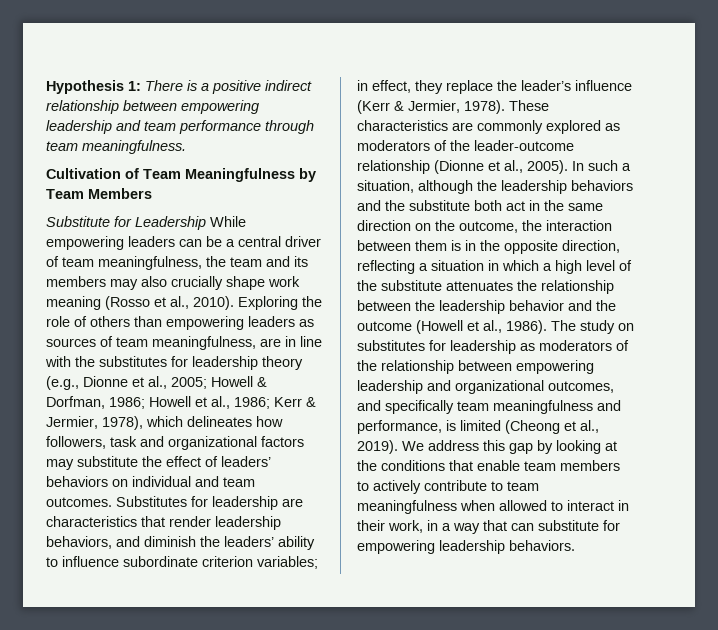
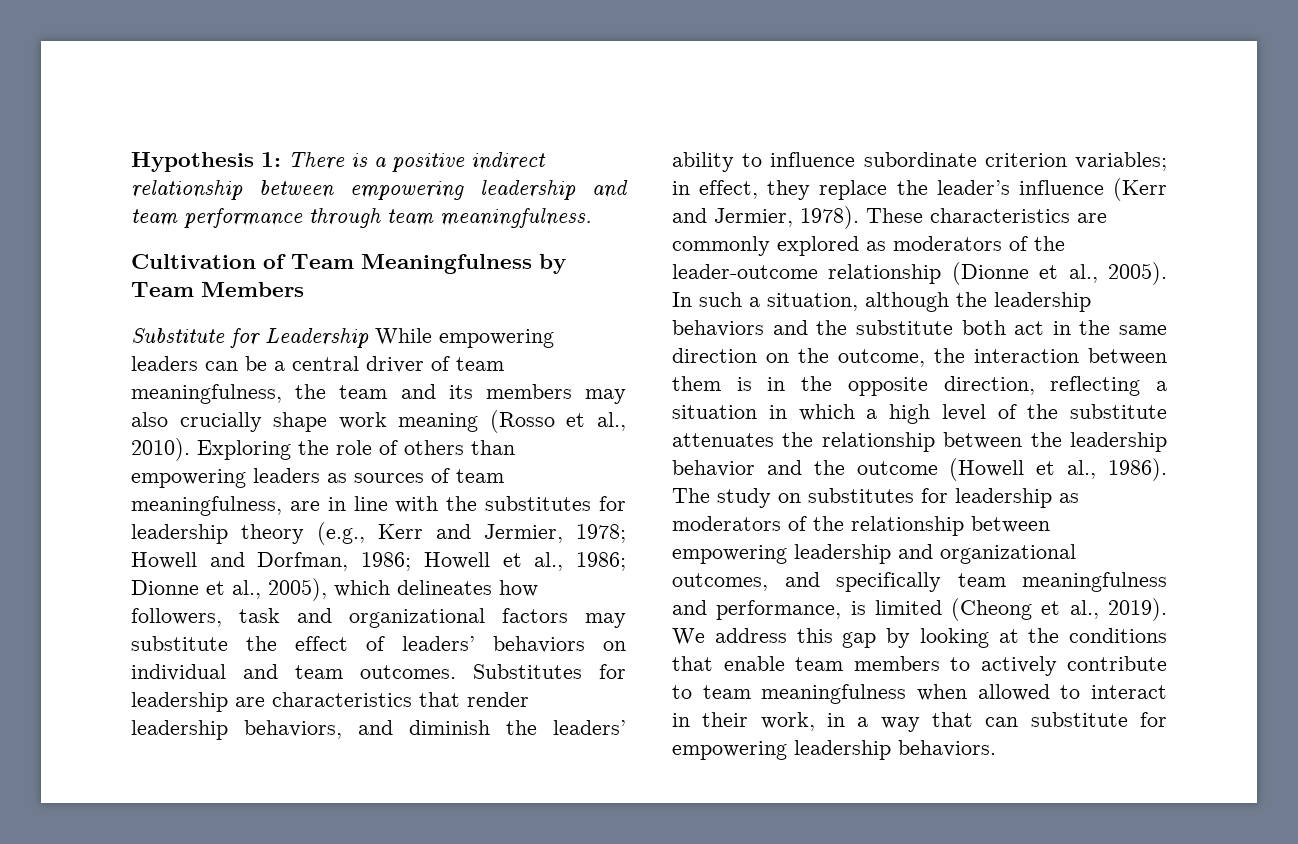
- Exploring the role of others than empowering leaders as sources of team meaningfulness, are in line with the substitutes for leadership theory (e.g., Dionne et al., 2005; Howell & Dorfman, 1986; Howell et al., 1986; Kerr & Jermier, 1978), which delineates how followers, task and organizational factors may substitute the effect of leaders’ behaviors on individual and team outcomes.
+ Exploring the role of others than empowering leaders as sources of team meaningfulness, are in line with the substitutes for leadership theory (e.g., Kerr and Jermier, 1978; Howell and Dorfman, 1986; Howell et al., 1986; Dionne et al., 2005), which delineates how followers, task and organizational factors may substitute the effect of leaders’ behaviors on individual and team outcomes.
- Substitutes for leadership are characteristics that render leadership behaviors, and diminish the leaders’ ability to influence subordinate criterion variables; in effect, they replace the leader’s influence (Kerr & Jermier, 1978).
+ Substitutes for leadership are characteristics that render leadership behaviors, and diminish the leaders’ ability to influence subordinate criterion variables; in effect, they replace the leader’s influence (Kerr and Jermier, 1978).

